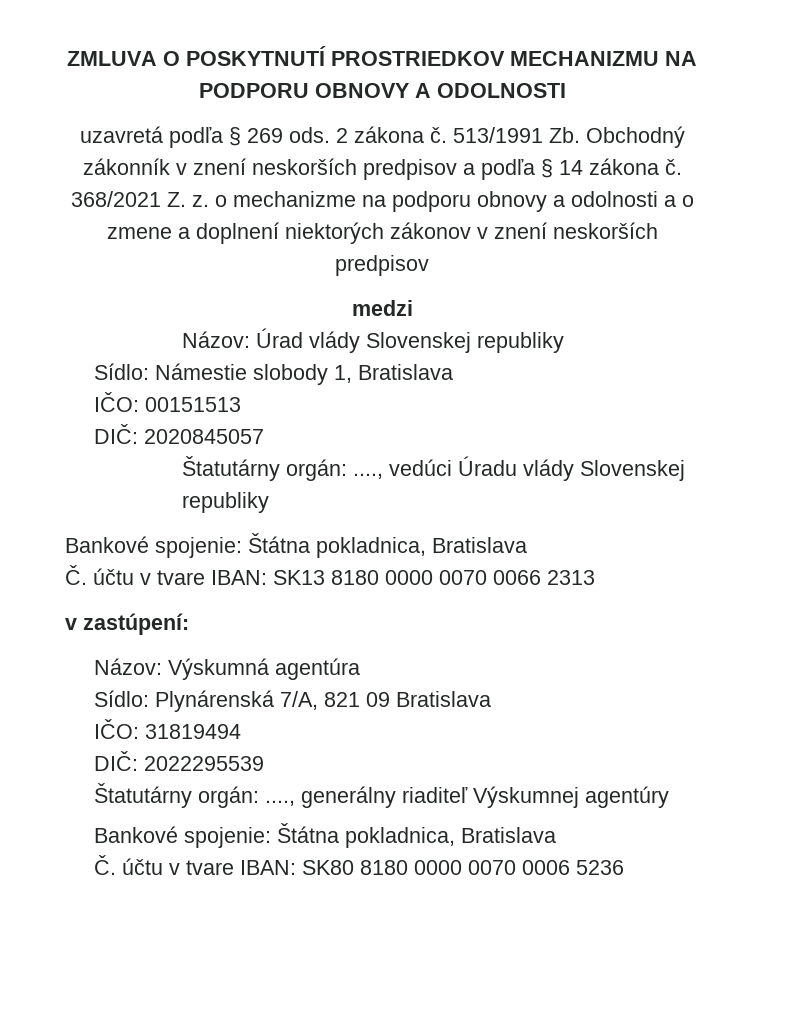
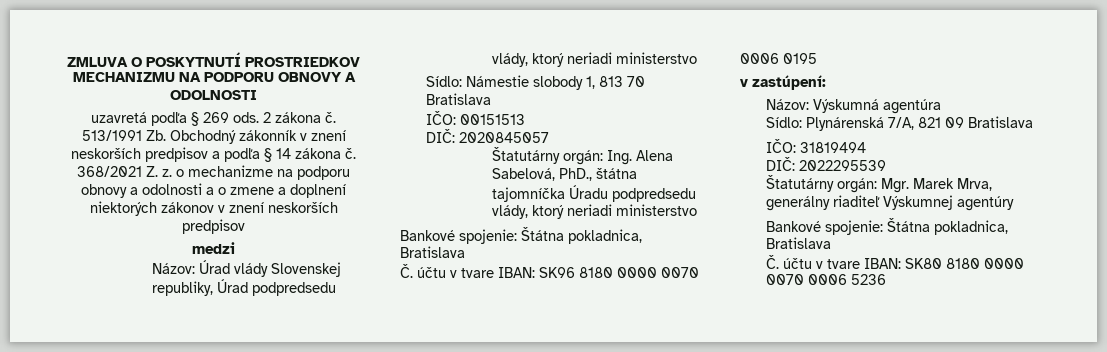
- Názov: Úrad vlády Slovenskej republiky
+ Názov: Úrad vlády Slovenskej republiky, Úrad podpredsedu vlády, ktorý neriadi ministerstvo
- Sídlo: Námestie slobody 1, Bratislava
+ Sídlo: Námestie slobody 1, 813 70 Bratislava
- Štatutárny orgán: ...., vedúci Úradu vlády Slovenskej republiky
+ Štatutárny orgán: Ing. Alena Sabelová, PhD., štátna tajomníčka Úradu podpredsedu vlády, ktorý neriadi ministerstvo
- Č. účtu v tvare IBAN: SK13 8180 0000 0070 0066 2313
+ Č. účtu v tvare IBAN: SK96 8180 0000 0070 0006 0195
- Štatutárny orgán: ...., generálny riaditeľ Výskumnej agentúry
+ Štatutárny orgán: Mgr. Marek Mrva, generálny riaditeľ Výskumnej agentúry

